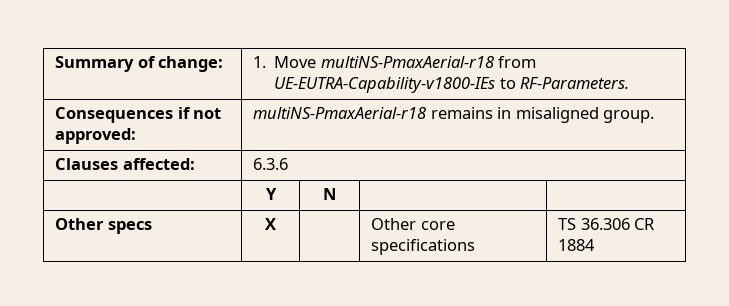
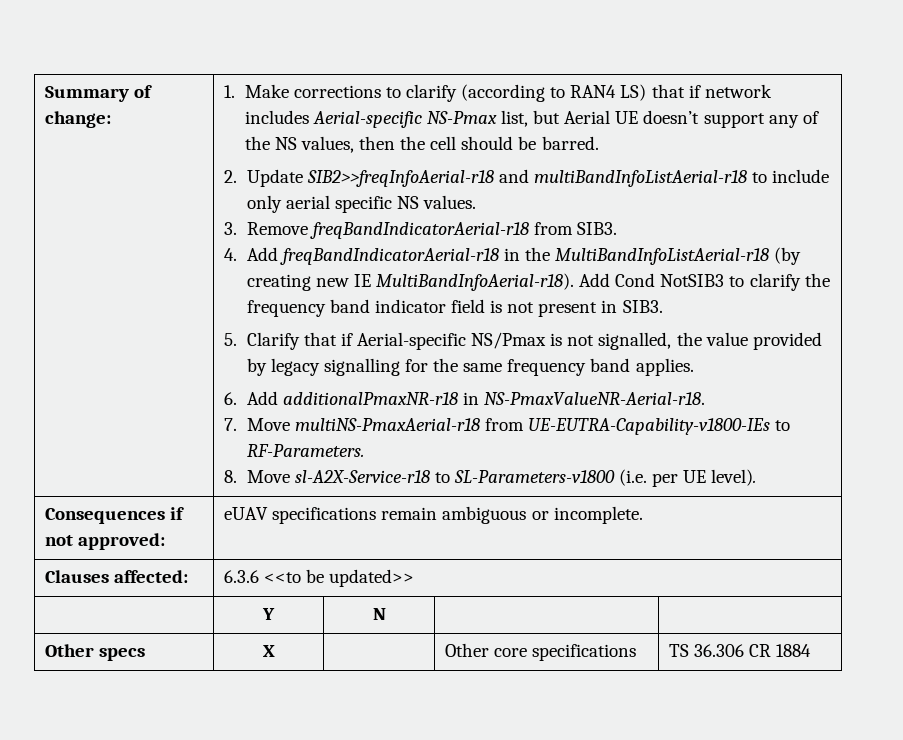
- 1. Move multiNS-PmaxAerial-r18 from UE-EUTRA-Capability-v1800-IEs to RF-Parameters.
+ 1. Make corrections to clarify (according to RAN4 LS) that if network includes Aerial-specific NS-Pmax list, but Aerial UE doesn’t support any of the NS values, then the cell should be barred.
+ 2. Update SIB2>>freqInfoAerial-r18 and multiBandInfoListAerial-r18 to include only aerial specific NS values.
+ 3. Remove freqBandIndicatorAerial-r18 from SIB3.
+ 4. Add freqBandIndicatorAerial-r18 in the MultiBandInfoListAerial-r18 (by creating new IE MultiBandInfoAerial-r18). Add Cond NotSIB3 to clarify the frequency band indicator field is not present in SIB3.
+ 5. Clarify that if Aerial-specific NS/Pmax is not signalled, the value provided by legacy signalling for the same frequency band applies.
+ 6. Add additionalPmaxNR-r18 in NS-PmaxValueNR-Aerial-r18.
+ 7. Move multiNS-PmaxAerial-r18 from UE-EUTRA-Capability-v1800-IEs to RF-Parameters.
- Consequences if not approved: | multiNS-PmaxAerial-r18 remains in misaligned group.
+ 8. Move sl-A2X-Service-r18 to SL-Parameters-v1800 (i.e. per UE level).
+ Consequences if not approved: | eUAV specifications remain ambiguous or incomplete.
- Clauses affected: | 6.3.6
+ Clauses affected: | 6.3.6 <<to be updated>>

